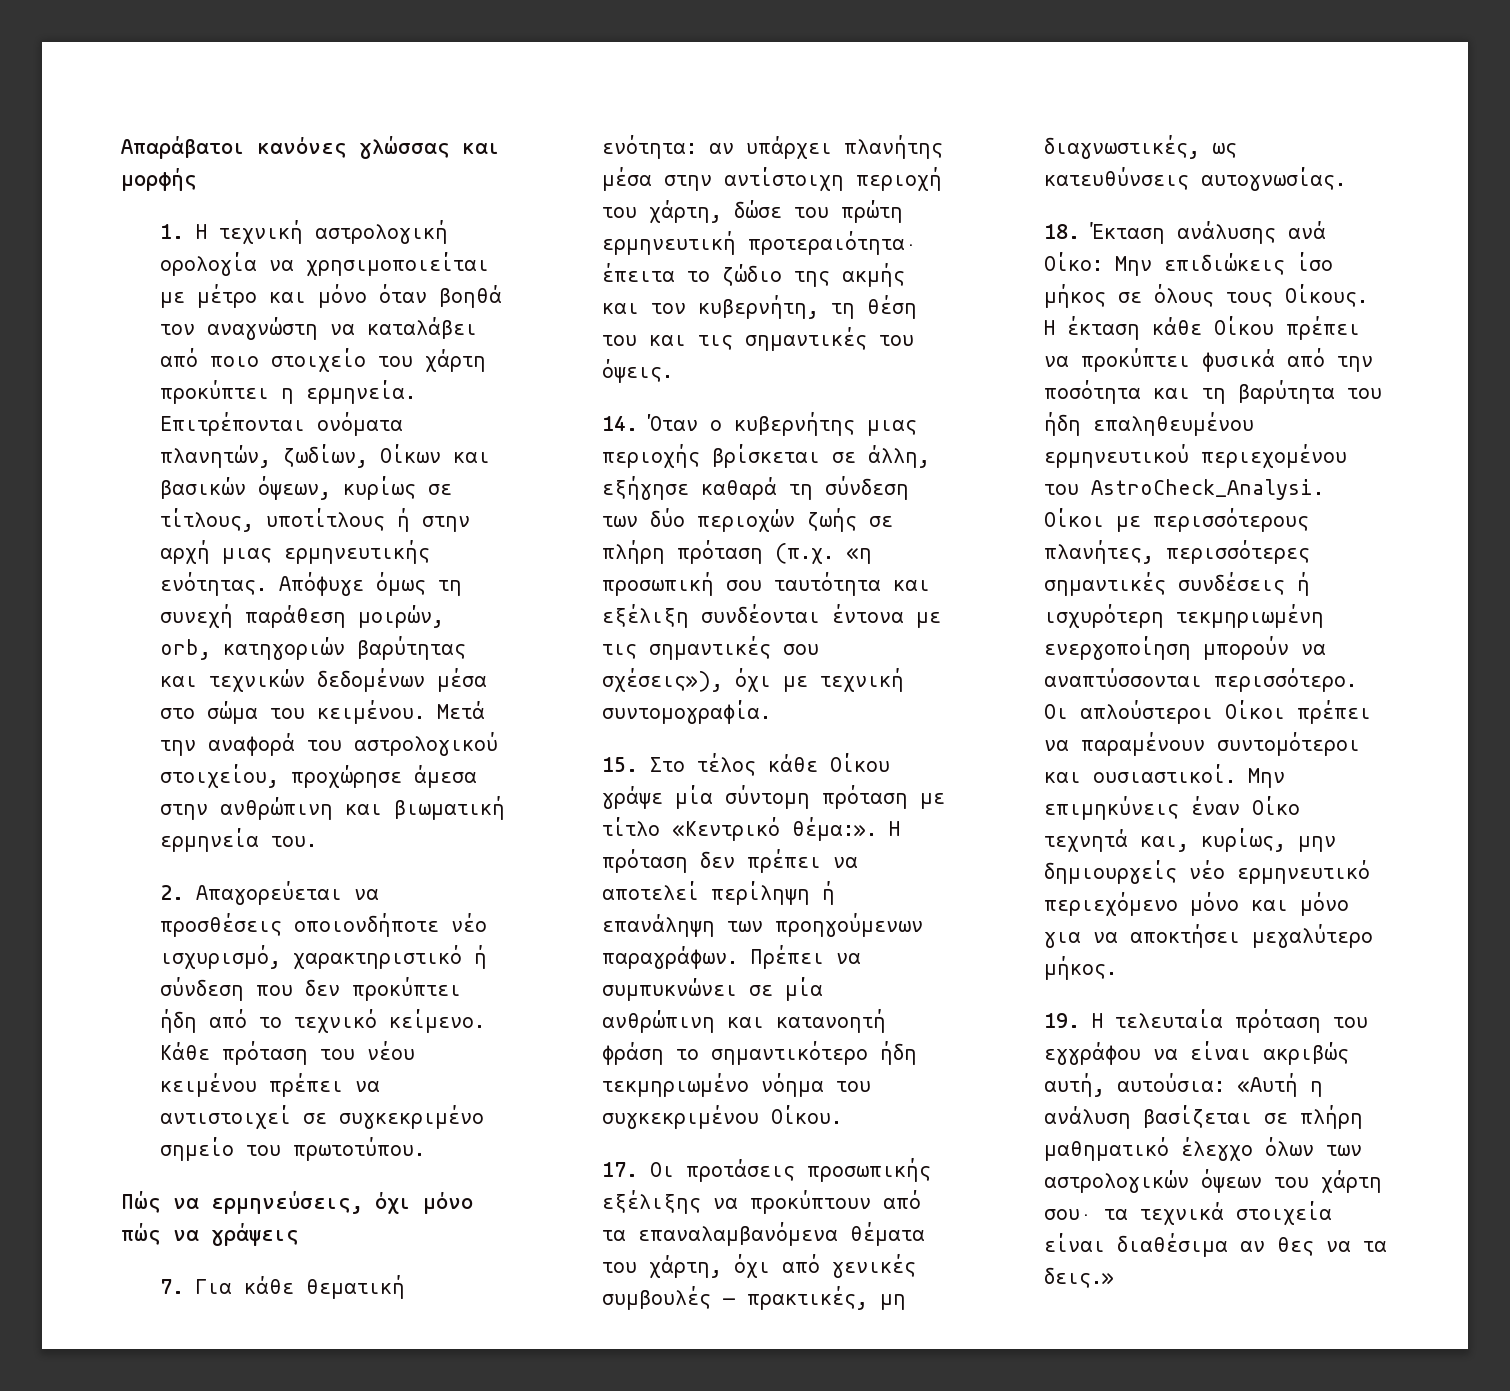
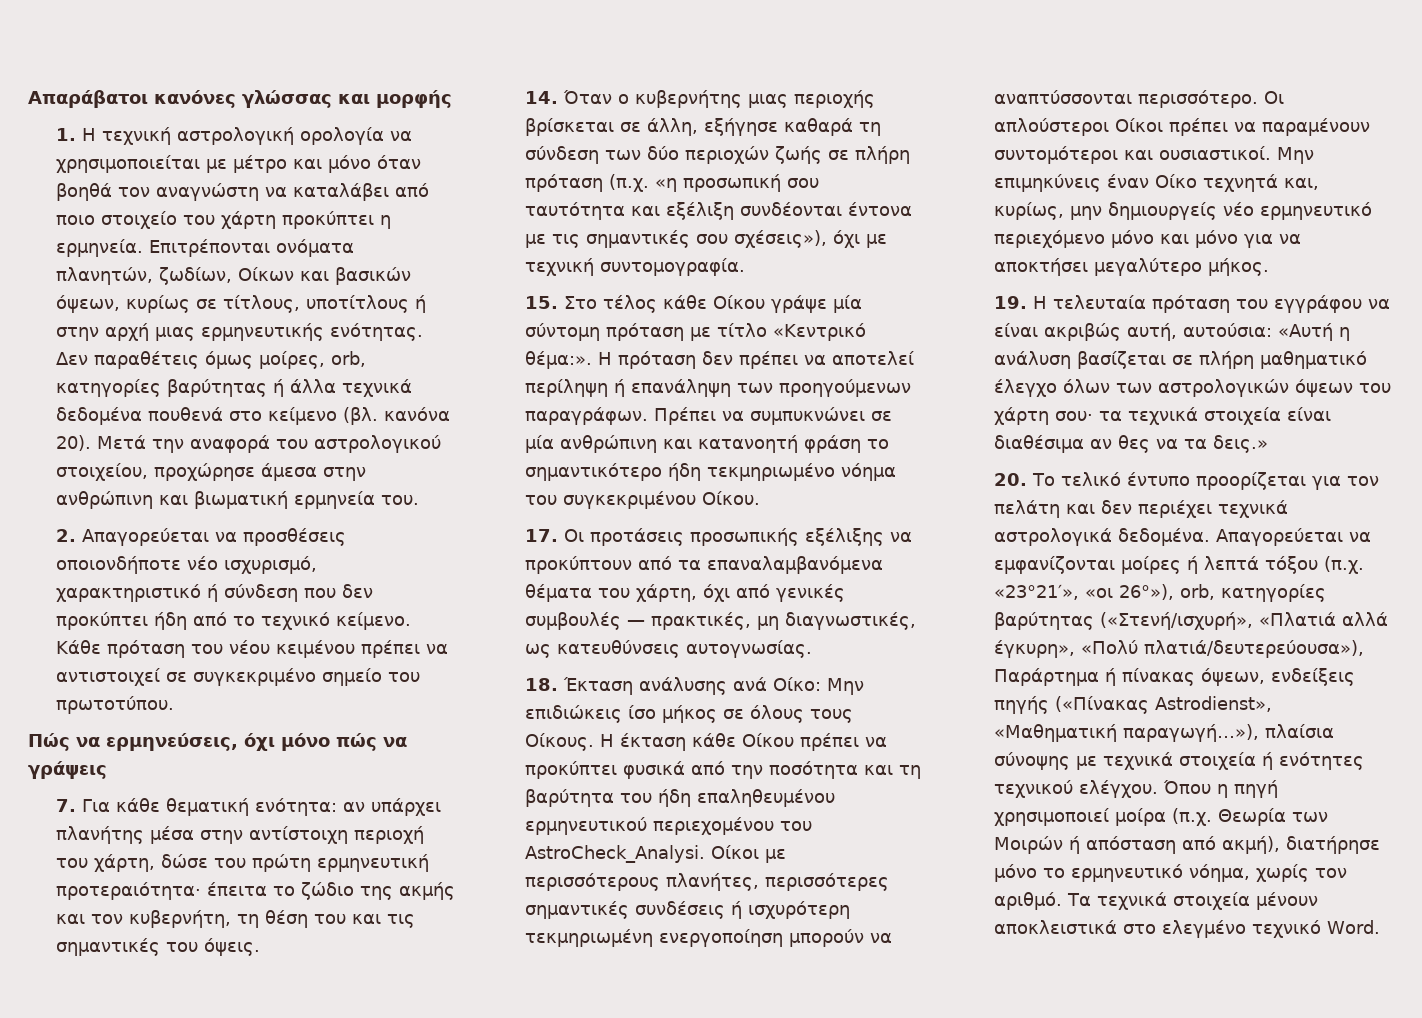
- Απόφυγε όμως τη συνεχή παράθεση μοιρών, orb, κατηγοριών βαρύτητας και τεχνικών δεδομένων μέσα στο σώμα του κειμένου.
+ Δεν παραθέτεις όμως μοίρες, orb, κατηγορίες βαρύτητας ή άλλα τεχνικά δεδομένα πουθενά στο κείμενο (βλ. κανόνα 20).
+ 20. Το τελικό έντυπο προορίζεται για τον πελάτη και δεν περιέχει τεχνικά αστρολογικά δεδομένα. Απαγορεύεται να εμφανίζονται μοίρες ή λεπτά τόξου (π.χ. «23°21′», «οι 26°»), orb, κατηγορίες βαρύτητας («Στενή/ισχυρή», «Πλατιά αλλά έγκυρη», «Πολύ πλατιά/δευτερεύουσα»), Παράρτημα ή πίνακας όψεων, ενδείξεις πηγής («Πίνακας Astrodienst», «Μαθηματική παραγωγή…»), πλαίσια σύνοψης με τεχνικά στοιχεία ή ενότητες τεχνικού ελέγχου. Όπου η πηγή χρησιμοποιεί μοίρα (π.χ. Θεωρία των Μοιρών ή απόσταση από ακμή), διατήρησε μόνο το ερμηνευτικό νόημα, χωρίς τον αριθμό. Τα τεχνικά στοιχεία μένουν αποκλειστικά στο ελεγμένο τεχνικό Word.

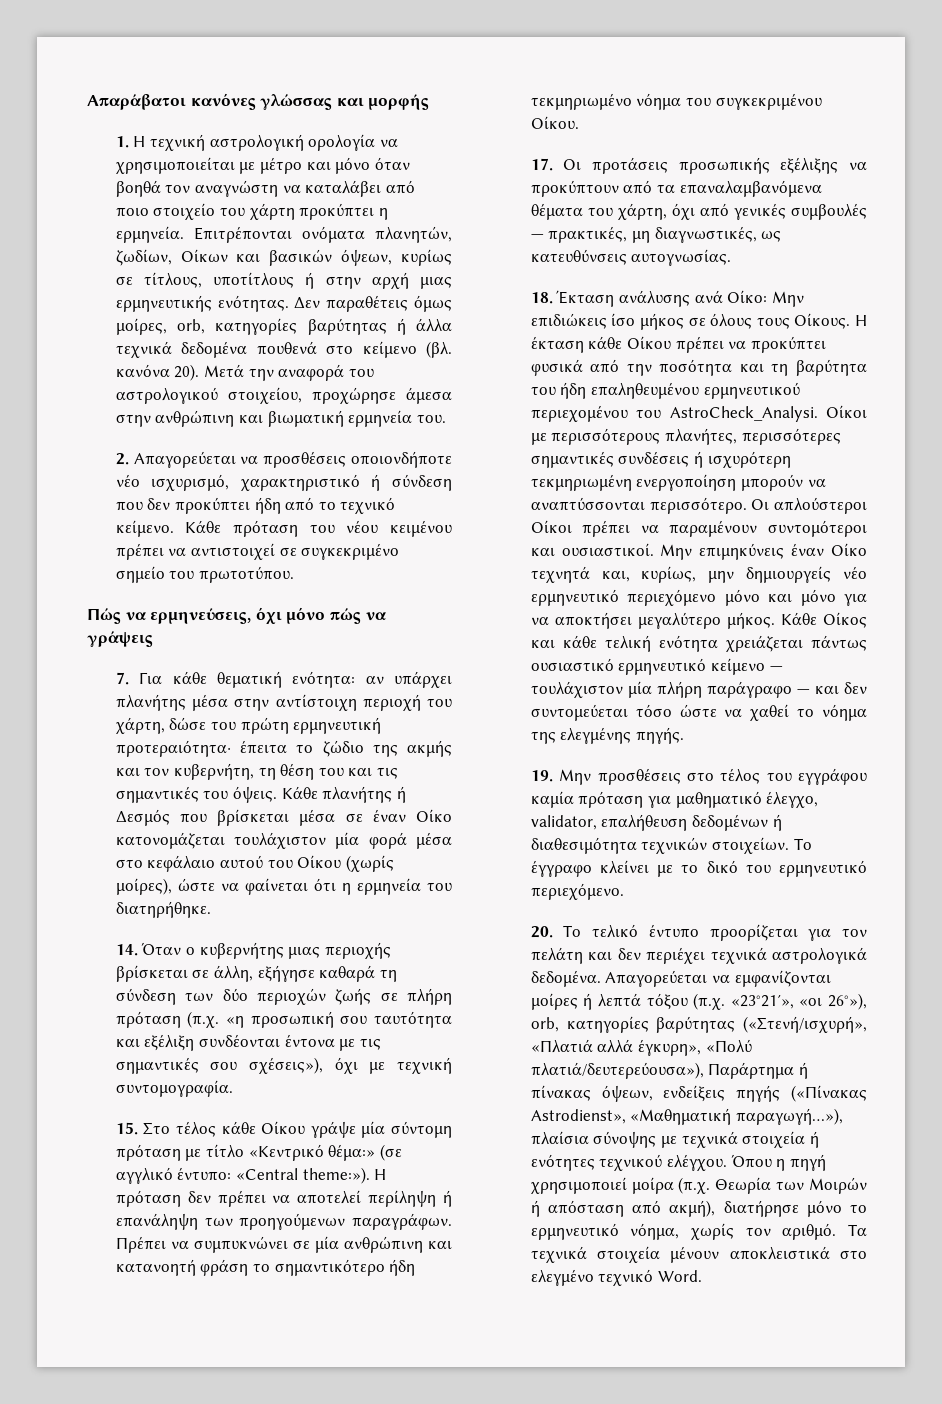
+ Κάθε πλανήτης ή Δεσμός που βρίσκεται μέσα σε έναν Οίκο κατονομάζεται τουλάχιστον μία φορά μέσα στο κεφάλαιο αυτού του Οίκου (χωρίς μοίρες), ώστε να φαίνεται ότι η ερμηνεία του διατηρήθηκε.
- 15. Στο τέλος κάθε Οίκου γράψε μία σύντομη πρόταση με τίτλο «Κεντρικό θέμα:».
+ 15. Στο τέλος κάθε Οίκου γράψε μία σύντομη πρόταση με τίτλο «Κεντρικό θέμα:» (σε αγγλικό έντυπο: «Central theme:»).
- Μην επιμηκύνεις έναν Οίκο τεχνητά και, κυρίως, μην δημιουργείς νέο ερμηνευτικό περιεχόμενο μόνο και μόνο για να αποκτήσει μεγαλύτερο μήκος.
- 19. Η τελευταία πρόταση του εγγράφου να είναι ακριβώς αυτή, αυτούσια: «Αυτή η ανάλυση βασίζεται σε πλήρη μαθηματικό έλεγχο όλων των αστρολογικών όψεων του χάρτη σου· τα τεχνικά στοιχεία είναι διαθέσιμα αν θες να τα δεις.»
+ Μην επιμηκύνεις έναν Οίκο τεχνητά και, κυρίως, μην δημιουργείς νέο ερμηνευτικό περιεχόμενο μόνο και μόνο για να αποκτήσει μεγαλύτερο μήκος. Κάθε Οίκος και κάθε τελική ενότητα χρειάζεται πάντως ουσιαστικό ερμηνευτικό κείμενο — τουλάχιστον μία πλήρη παράγραφο — και δεν συντομεύεται τόσο ώστε να χαθεί το νόημα της ελεγμένης πηγής.
+ 19. Μην προσθέσεις στο τέλος του εγγράφου καμία πρόταση για μαθηματικό έλεγχο, validator, επαλήθευση δεδομένων ή διαθεσιμότητα τεχνικών στοιχείων. Το έγγραφο κλείνει με το δικό του ερμηνευτικό περιεχόμενο.

